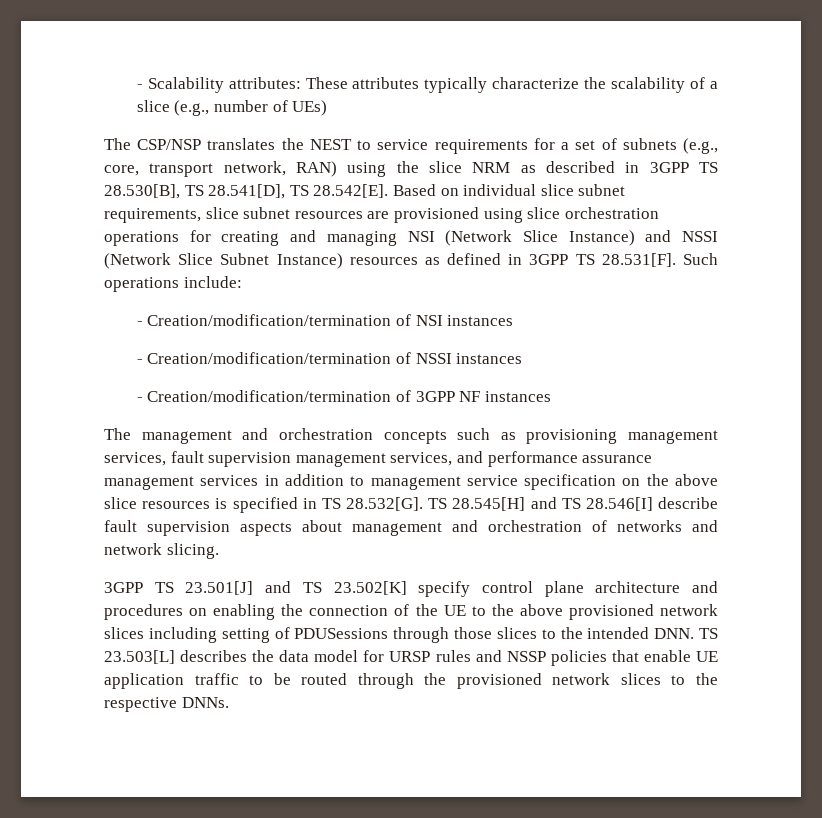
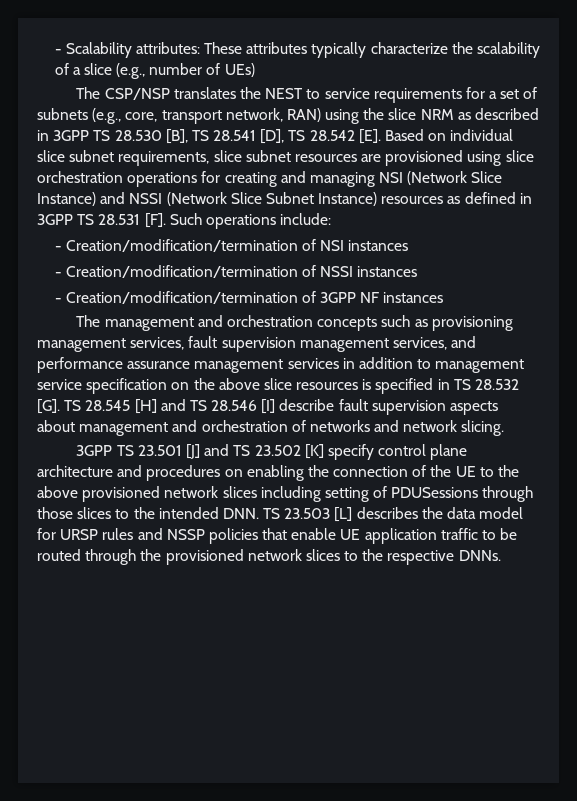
- The CSP/NSP translates the NEST to service requirements for a set of subnets (e.g., core, transport network, RAN) using the slice NRM as described in 3GPP TS 28.530[B], TS 28.541[D], TS 28.542[E]. Based on individual slice subnet requirements, slice subnet resources are provisioned using slice orchestration operations for creating and managing NSI (Network Slice Instance) and NSSI (Network Slice Subnet Instance) resources as defined in 3GPP TS 28.531[F]. Such operations include:
+ The CSP/NSP translates the NEST to service requirements for a set of subnets (e.g., core, transport network, RAN) using the slice NRM as described in 3GPP TS 28.530 [B], TS 28.541 [D], TS 28.542 [E]. Based on individual slice subnet requirements, slice subnet resources are provisioned using slice orchestration operations for creating and managing NSI (Network Slice Instance) and NSSI (Network Slice Subnet Instance) resources as defined in 3GPP TS 28.531 [F]. Such operations include:
- The management and orchestration concepts such as provisioning management services, fault supervision management services, and performance assurance management services in addition to management service specification on the above slice resources is specified in TS 28.532[G]. TS 28.545[H] and TS 28.546[I] describe fault supervision aspects about management and orchestration of networks and network slicing.
+ The management and orchestration concepts such as provisioning management services, fault supervision management services, and performance assurance management services in addition to management service specification on the above slice resources is specified in TS 28.532 [G]. TS 28.545 [H] and TS 28.546 [I] describe fault supervision aspects about management and orchestration of networks and network slicing.
- 3GPP TS 23.501[J] and TS 23.502[K] specify control plane architecture and procedures on enabling the connection of the UE to the above provisioned network slices including setting of PDUSessions through those slices to the intended DNN. TS 23.503[L] describes the data model for URSP rules and NSSP policies that enable UE application traffic to be routed through the provisioned network slices to the respective DNNs.
+ 3GPP TS 23.501 [J] and TS 23.502 [K] specify control plane architecture and procedures on enabling the connection of the UE to the above provisioned network slices including setting of PDUSessions through those slices to the intended DNN. TS 23.503 [L] describes the data model for URSP rules and NSSP policies that enable UE application traffic to be routed through the provisioned network slices to the respective DNNs.

